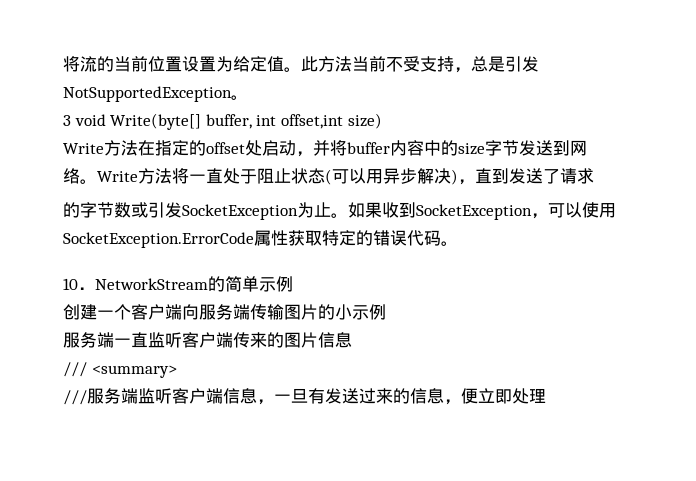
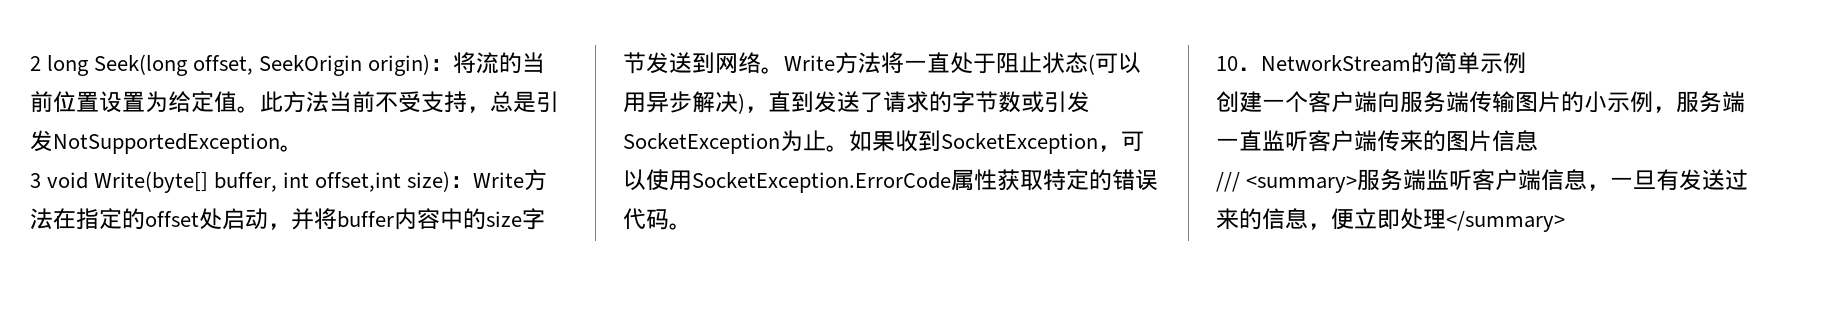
- 将流的当前位置设置为给定值。
+ 2 long Seek(long offset, SeekOrigin origin)：将流的当前位置设置为给定值。
- 3 void Write(byte[] buffer, int offset,int size)
- Write方法在指定的offset处启动，并将buffer内容中的size字节发送到网络。
+ 3 void Write(byte[] buffer, int offset,int size)：Write方法在指定的offset处启动，并将buffer内容中的size字节发送到网络。
- Write方法将一直处于阻止状态(可以用异步解决)，直到发送了请求
- 的字节数或引发SocketException为止。
+ Write方法将一直处于阻止状态(可以用异步解决)，直到发送了请求的字节数或引发SocketException为止。
- 创建一个客户端向服务端传输图片的小示例
- 服务端一直监听客户端传来的图片信息
+ 创建一个客户端向服务端传输图片的小示例，服务端一直监听客户端传来的图片信息
- /// <summary>
- ///服务端监听客户端信息，一旦有发送过来的信息，便立即处理
+ /// <summary>服务端监听客户端信息，一旦有发送过来的信息，便立即处理</summary>

